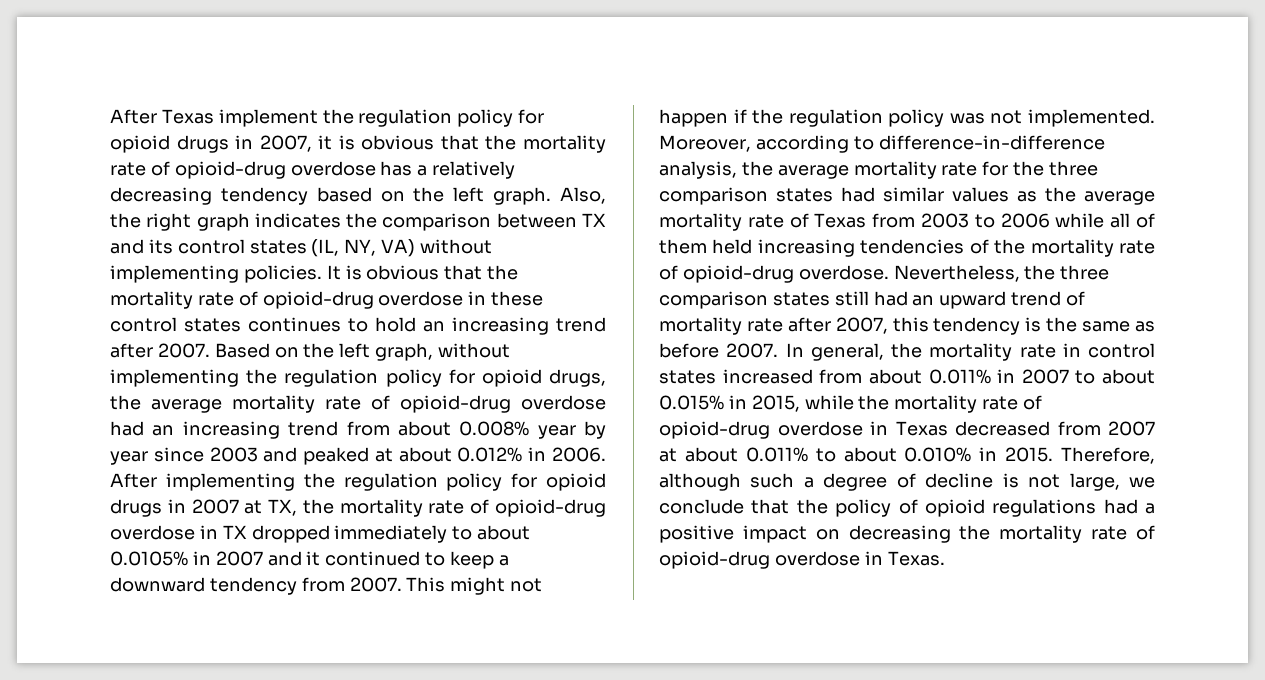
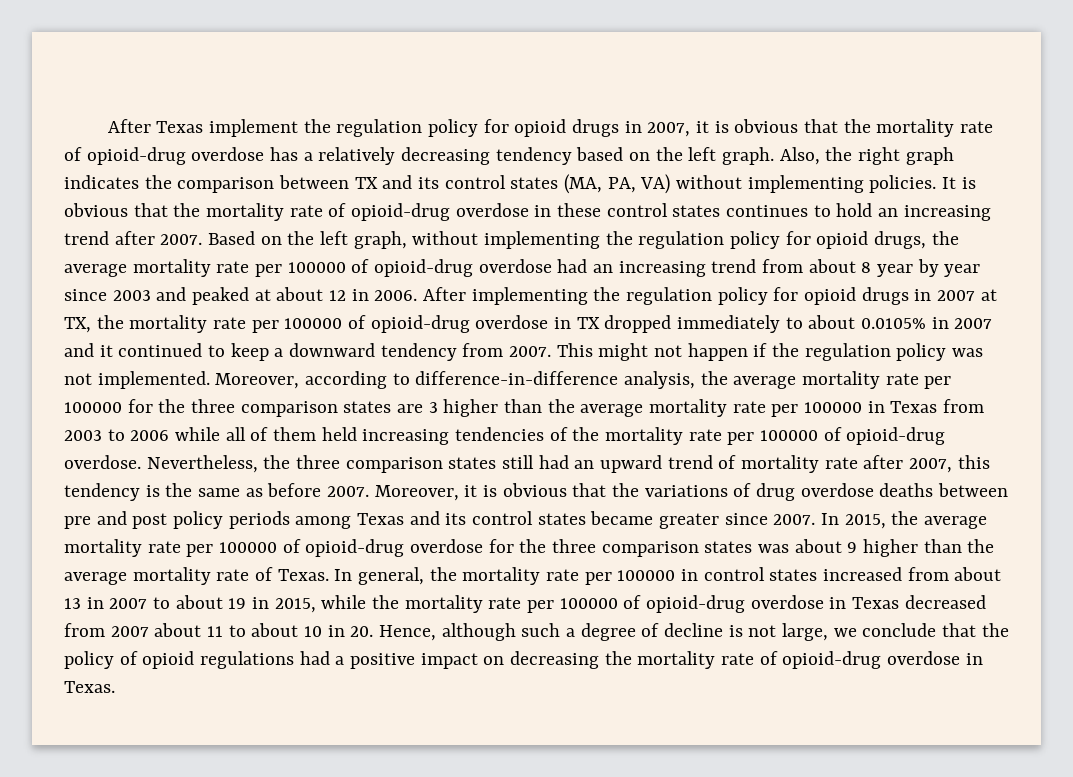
- Also, the right graph indicates the comparison between TX and its control states (IL, NY, VA) without implementing policies.
+ Also, the right graph indicates the comparison between TX and its control states (MA, PA, VA) without implementing policies.
- Based on the left graph, without implementing the regulation policy for opioid drugs, the average mortality rate of opioid-drug overdose had an increasing trend from about 0.008% year by year since 2003 and peaked at about 0.012% in 2006.
+ Based on the left graph, without implementing the regulation policy for opioid drugs, the average mortality rate per 100000 of opioid-drug overdose had an increasing trend from about 8 year by year since 2003 and peaked at about 12 in 2006.
- After implementing the regulation policy for opioid drugs in 2007 at TX, the mortality rate of opioid-drug overdose in TX dropped immediately to about 0.0105% in 2007 and it continued to keep a downward tendency from 2007.
+ After implementing the regulation policy for opioid drugs in 2007 at TX, the mortality rate per 100000 of opioid-drug overdose in TX dropped immediately to about 0.0105% in 2007 and it continued to keep a downward tendency from 2007.
- Moreover, according to difference-in-difference analysis, the average mortality rate for the three comparison states had similar values as the average mortality rate of Texas from 2003 to 2006 while all of them held increasing tendencies of the mortality rate of opioid-drug overdose.
+ Moreover, according to difference-in-difference analysis, the average mortality rate per 100000 for the three comparison states are 3 higher than the average mortality rate per 100000 in Texas from 2003 to 2006 while all of them held increasing tendencies of the mortality rate per 100000 of opioid-drug overdose.
+ Moreover, it is obvious that the variations of drug overdose deaths between pre and post policy periods among Texas and its control states became greater since 2007. In 2015, the average mortality rate per 100000 of opioid-drug overdose for the three comparison states was about 9 higher than the average mortality rate of Texas.
- In general, the mortality rate in control states increased from about 0.011% in 2007 to about 0.015% in 2015, while the mortality rate of opioid-drug overdose in Texas decreased from 2007 at about 0.011% to about 0.010% in 2015. Therefore, although such a degree of decline is not large, we conclude that the policy of opioid regulations had a positive impact on decreasing the mortality rate of opioid-drug overdose in Texas.
+ In general, the mortality rate per 100000 in control states increased from about 13 in 2007 to about 19 in 2015, while the mortality rate per 100000 of opioid-drug overdose in Texas decreased from 2007 about 11 to about 10 in 20. Hence, although such a degree of decline is not large, we conclude that the policy of opioid regulations had a positive impact on decreasing the mortality rate of opioid-drug overdose in Texas.

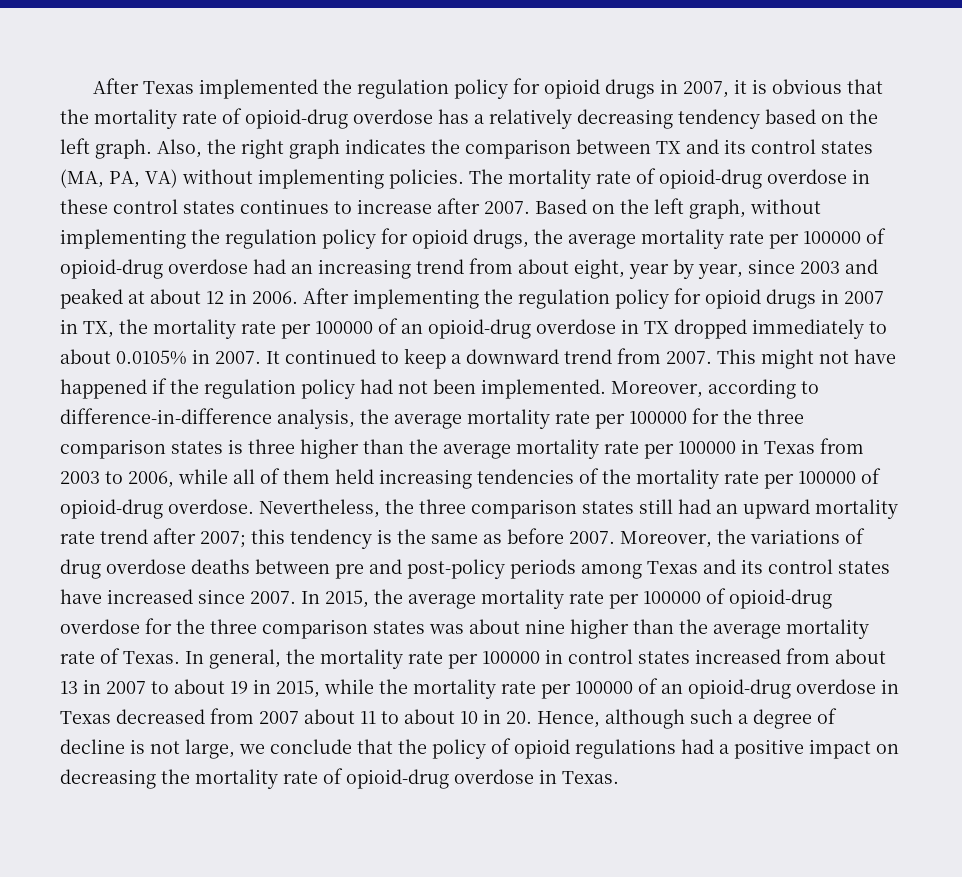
- After Texas implement the regulation policy for opioid drugs in 2007, it is obvious that the mortality rate of opioid-drug overdose has a relatively decreasing tendency based on the left graph.
+ After Texas implemented the regulation policy for opioid drugs in 2007, it is obvious that the mortality rate of opioid-drug overdose has a relatively decreasing tendency based on the left graph.
- It is obvious that the mortality rate of opioid-drug overdose in these control states continues to hold an increasing trend after 2007.
+ The mortality rate of opioid-drug overdose in these control states continues to increase after 2007.
- Based on the left graph, without implementing the regulation policy for opioid drugs, the average mortality rate per 100000 of opioid-drug overdose had an increasing trend from about 8 year by year since 2003 and peaked at about 12 in 2006.
+ Based on the left graph, without implementing the regulation policy for opioid drugs, the average mortality rate per 100000 of opioid-drug overdose had an increasing trend from about eight, year by year, since 2003 and peaked at about 12 in 2006.
- After implementing the regulation policy for opioid drugs in 2007 at TX, the mortality rate per 100000 of opioid-drug overdose in TX dropped immediately to about 0.0105% in 2007 and it continued to keep a downward tendency from 2007.
+ After implementing the regulation policy for opioid drugs in 2007 in TX, the mortality rate per 100000 of an opioid-drug overdose in TX dropped immediately to about 0.0105% in 2007. It continued to keep a downward trend from 2007.
- This might not happen if the regulation policy was not implemented.
+ This might not have happened if the regulation policy had not been implemented.
- Moreover, according to difference-in-difference analysis, the average mortality rate per 100000 for the three comparison states are 3 higher than the average mortality rate per 100000 in Texas from 2003 to 2006 while all of them held increasing tendencies of the mortality rate per 100000 of opioid-drug overdose.
+ Moreover, according to difference-in-difference analysis, the average mortality rate per 100000 for the three comparison states is three higher than the average mortality rate per 100000 in Texas from 2003 to 2006, while all of them held increasing tendencies of the mortality rate per 100000 of opioid-drug overdose.
- Nevertheless, the three comparison states still had an upward trend of mortality rate after 2007, this tendency is the same as before 2007.
+ Nevertheless, the three comparison states still had an upward mortality rate trend after 2007; this tendency is the same as before 2007.
- Moreover, it is obvious that the variations of drug overdose deaths between pre and post policy periods among Texas and its control states became greater since 2007.
+ Moreover, the variations of drug overdose deaths between pre and post-policy periods among Texas and its control states have increased since 2007.
- In 2015, the average mortality rate per 100000 of opioid-drug overdose for the three comparison states was about 9 higher than the average mortality rate of Texas.
+ In 2015, the average mortality rate per 100000 of opioid-drug overdose for the three comparison states was about nine higher than the average mortality rate of Texas.
- In general, the mortality rate per 100000 in control states increased from about 13 in 2007 to about 19 in 2015, while the mortality rate per 100000 of opioid-drug overdose in Texas decreased from 2007 about 11 to about 10 in 20. Hence, although such a degree of decline is not large, we conclude that the policy of opioid regulations had a positive impact on decreasing the mortality rate of opioid-drug overdose in Texas.
+ In general, the mortality rate per 100000 in control states increased from about 13 in 2007 to about 19 in 2015, while the mortality rate per 100000 of an opioid-drug overdose in Texas decreased from 2007 about 11 to about 10 in 20. Hence, although such a degree of decline is not large, we conclude that the policy of opioid regulations had a positive impact on decreasing the mortality rate of opioid-drug overdose in Texas.

